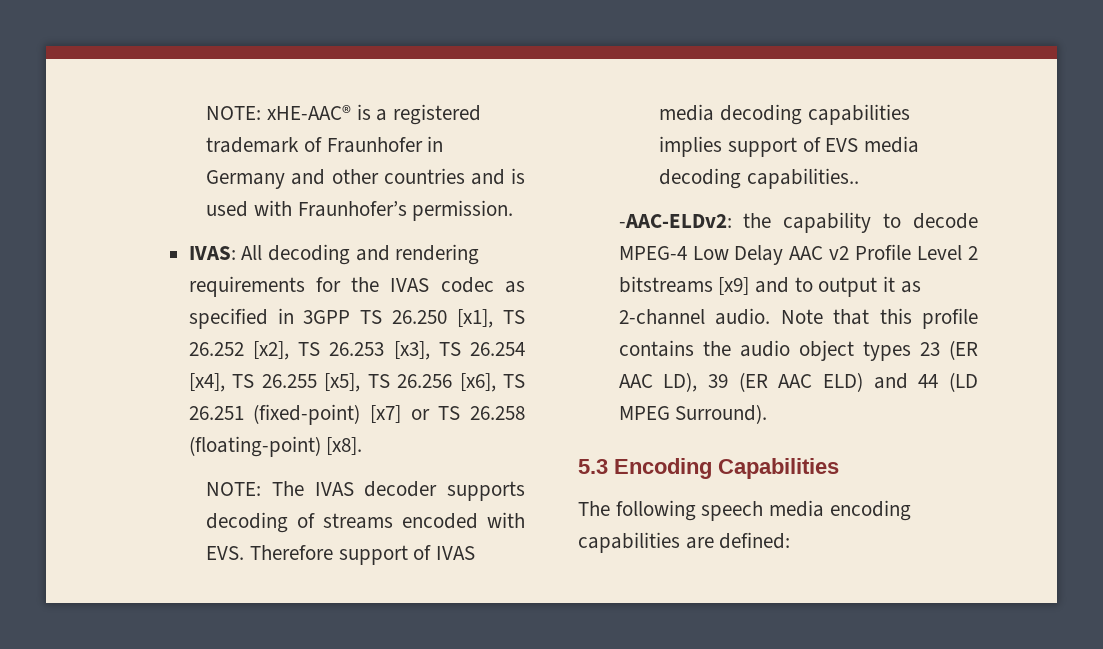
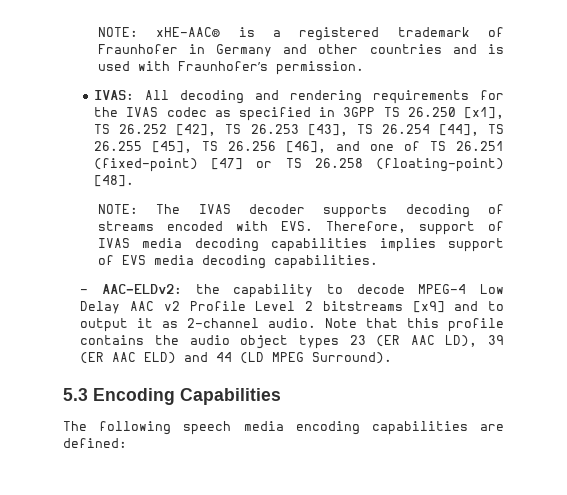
- IVAS: All decoding and rendering requirements for the IVAS codec as specified in 3GPP TS 26.250 [x1], TS 26.252 [x2], TS 26.253 [x3], TS 26.254 [x4], TS 26.255 [x5], TS 26.256 [x6], TS 26.251 (fixed-point) [x7] or TS 26.258 (floating-point) [x8].
+ IVAS: All decoding and rendering requirements for the IVAS codec as specified in 3GPP TS 26.250 [x1], TS 26.252 [42], TS 26.253 [43], TS 26.254 [44], TS 26.255 [45], TS 26.256 [46], and one of TS 26.251 (fixed-point) [47] or TS 26.258 (floating-point) [48].
- NOTE: The IVAS decoder supports decoding of streams encoded with EVS. Therefore support of IVAS media decoding capabilities implies support of EVS media decoding capabilities..
- -AAC-ELDv2: the capability to decode MPEG-4 Low Delay AAC v2 Profile Level 2 bitstreams [x9] and to output it as 2-channel audio.
+ NOTE: The IVAS decoder supports decoding of streams encoded with EVS. Therefore, support of IVAS media decoding capabilities implies support of EVS media decoding capabilities.
+ - AAC-ELDv2: the capability to decode MPEG-4 Low Delay AAC v2 Profile Level 2 bitstreams [x9] and to output it as 2-channel audio.

